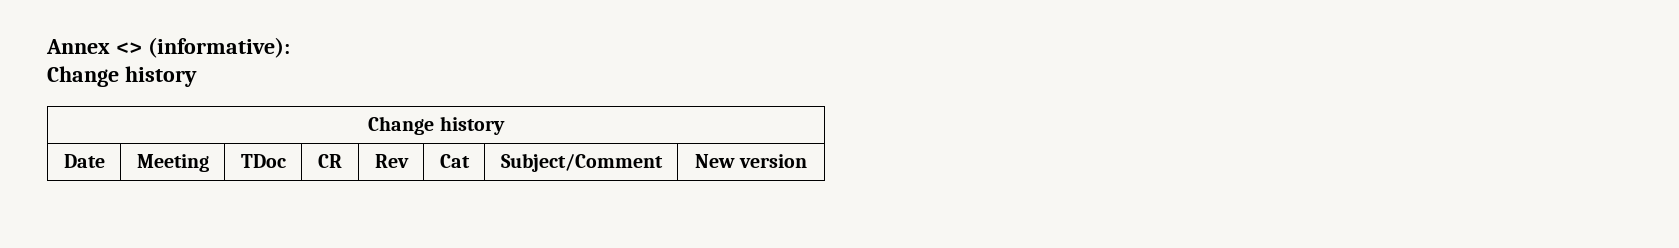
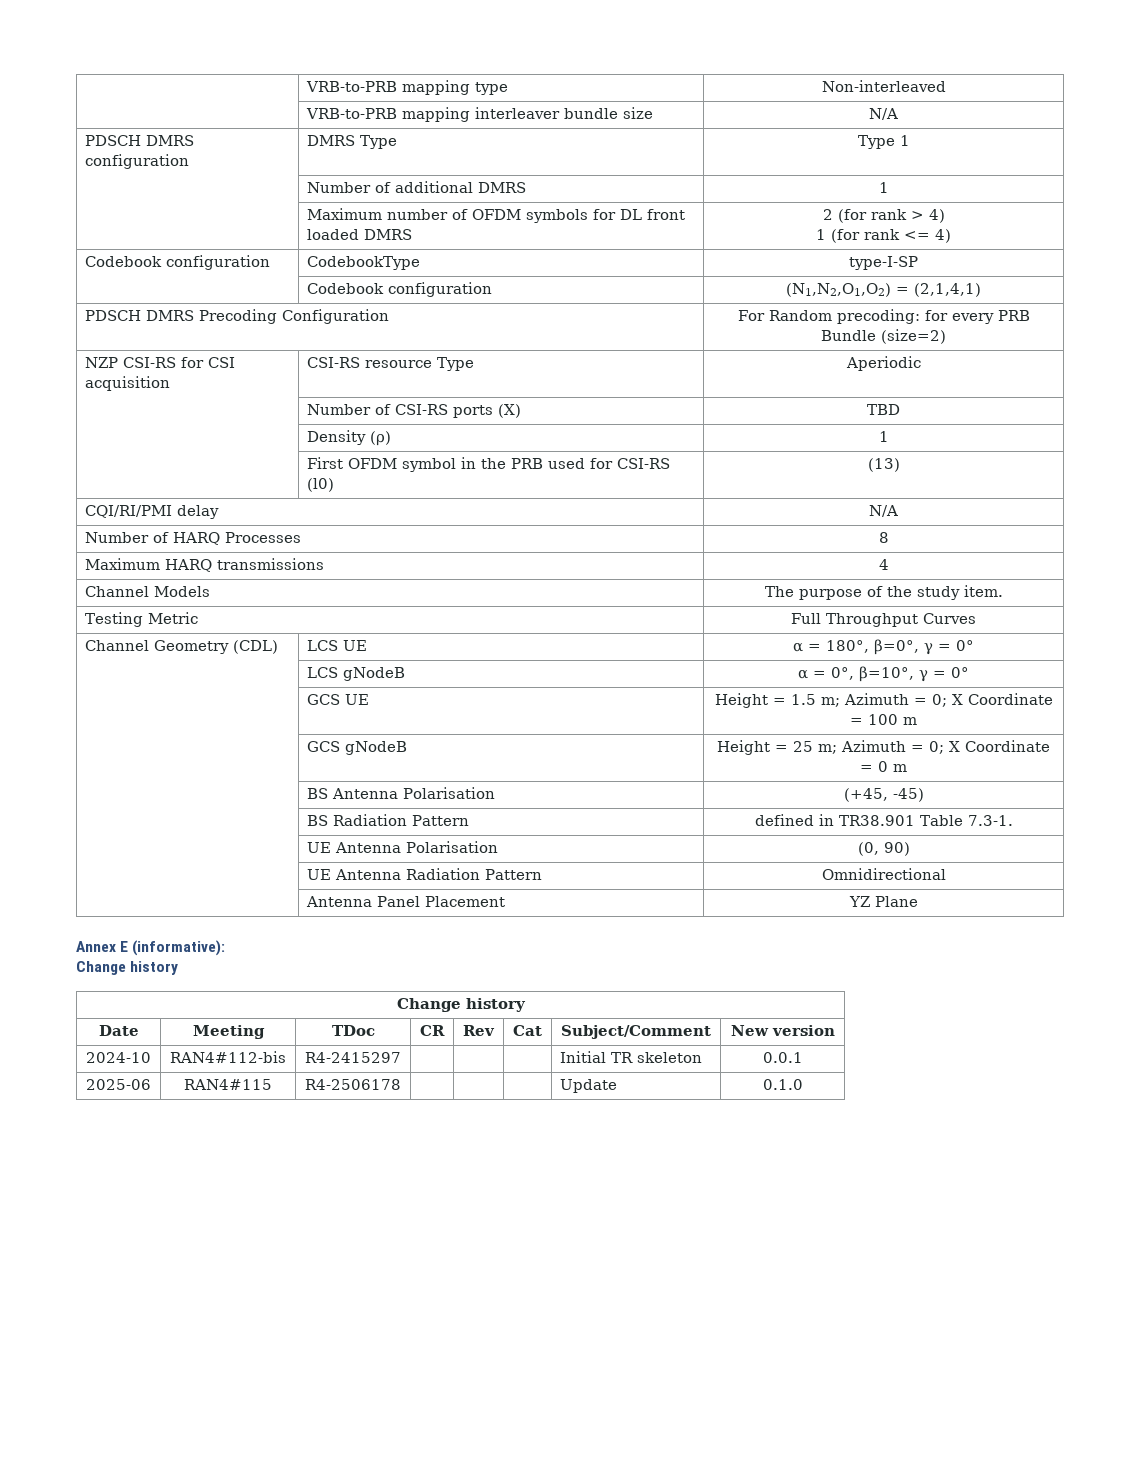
- Annex <> (informative):
+ | VRB-to-PRB mapping type | Non-interleaved
+ | VRB-to-PRB mapping interleaver bundle size | N/A
+ PDSCH DMRS configuration | DMRS Type | Type 1
+ | Number of additional DMRS | 1
+ | Maximum number of OFDM symbols for DL front loaded DMRS | 2 (for rank > 4)
+ 1 (for rank <= 4)
+ Codebook configuration | CodebookType | type-I-SP
+ | Codebook configuration | (N1,N2,O1,O2) = (2,1,4,1)
+ PDSCH DMRS Precoding Configuration | For Random precoding: for every PRB Bundle (size=2)
+ NZP CSI-RS for CSI acquisition | CSI-RS resource Type | Aperiodic
+ | Number of CSI-RS ports (X) | TBD
+ | Density (ρ) | 1
+ | First OFDM symbol in the PRB used for CSI-RS (l0) | (13)
+ CQI/RI/PMI delay | N/A
+ Number of HARQ Processes | 8
+ Maximum HARQ transmissions | 4
+ Channel Models | The purpose of the study item.
+ Testing Metric | Full Throughput Curves
+ Channel Geometry (CDL) | LCS UE | α = 180°, β=0°, γ = 0°
+ | LCS gNodeB | α = 0°, β=10°, γ = 0°
+ | GCS UE | Height = 1.5 m; Azimuth = 0; X Coordinate = 100 m
+ | GCS gNodeB | Height = 25 m; Azimuth = 0; X Coordinate = 0 m
+ | BS Antenna Polarisation | (+45, -45)
+ | BS Radiation Pattern | defined in TR38.901 Table 7.3-1.
+ | UE Antenna Polarisation | (0, 90)
+ | UE Antenna Radiation Pattern | Omnidirectional
+ | Antenna Panel Placement | YZ Plane
+ Annex E (informative):
+ 2024-10 | RAN4#112-bis | R4-2415297 | | | | Initial TR skeleton | 0.0.1
+ 2025-06 | RAN4#115 | R4-2506178 | | | | Update | 0.1.0

